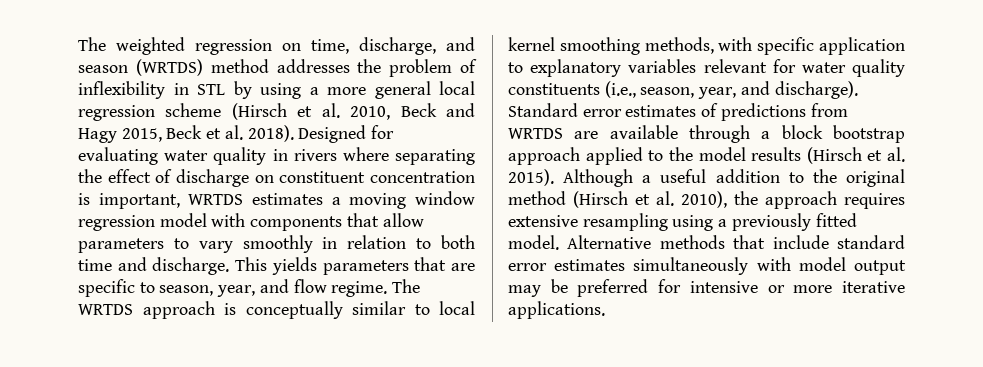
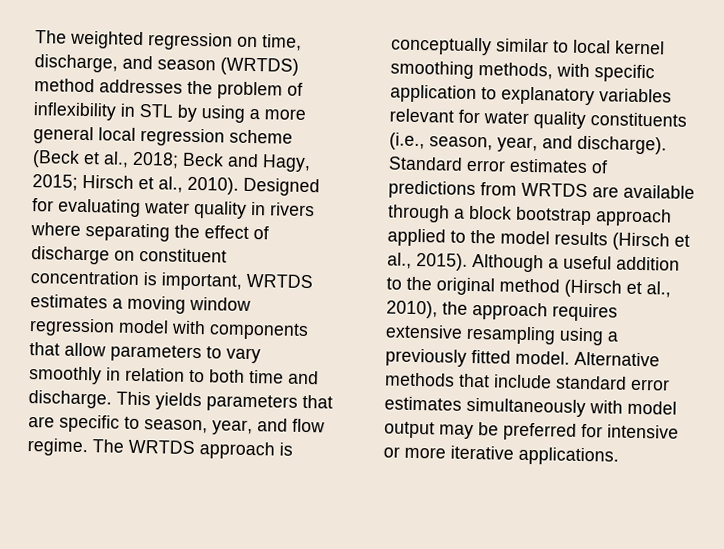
- The weighted regression on time, discharge, and season (WRTDS) method addresses the problem of inflexibility in STL by using a more general local regression scheme (Hirsch et al. 2010, Beck and Hagy 2015, Beck et al. 2018).
+ The weighted regression on time, discharge, and season (WRTDS) method addresses the problem of inflexibility in STL by using a more general local regression scheme (Beck et al., 2018; Beck and Hagy, 2015; Hirsch et al., 2010).
- Standard error estimates of predictions from WRTDS are available through a block bootstrap approach applied to the model results (Hirsch et al. 2015).
+ Standard error estimates of predictions from WRTDS are available through a block bootstrap approach applied to the model results (Hirsch et al., 2015).
- Although a useful addition to the original method (Hirsch et al. 2010), the approach requires extensive resampling using a previously fitted model.
+ Although a useful addition to the original method (Hirsch et al., 2010), the approach requires extensive resampling using a previously fitted model.

